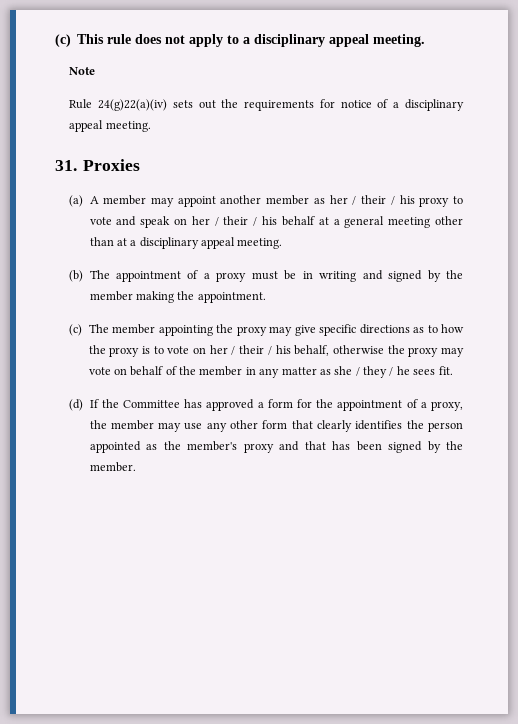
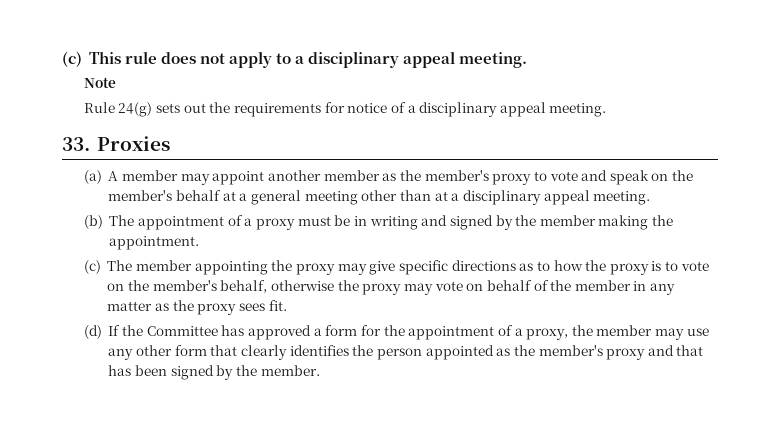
- Rule 24(g)22(a)(iv) sets out the requirements for notice of a disciplinary appeal meeting.
+ Rule 24(g) sets out the requirements for notice of a disciplinary appeal meeting.
- 31. Proxies
+ 33. Proxies
- (a) A member may appoint another member as her / their / his proxy to vote and speak on her / their / his behalf at a general meeting other than at a disciplinary appeal meeting.
+ (a) A member may appoint another member as the member's proxy to vote and speak on the member's behalf at a general meeting other than at a disciplinary appeal meeting.
- (c) The member appointing the proxy may give specific directions as to how the proxy is to vote on her / their / his behalf, otherwise the proxy may vote on behalf of the member in any matter as she / they / he sees fit.
+ (c) The member appointing the proxy may give specific directions as to how the proxy is to vote on the member's behalf, otherwise the proxy may vote on behalf of the member in any matter as the proxy sees fit.

